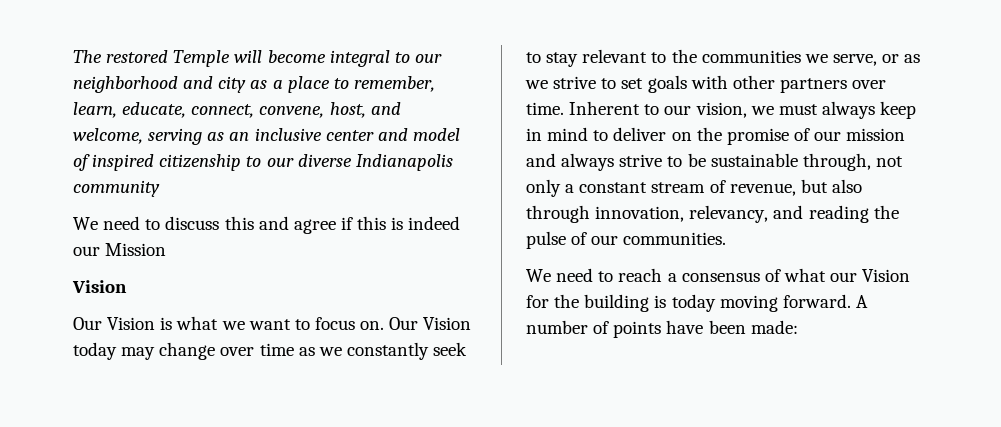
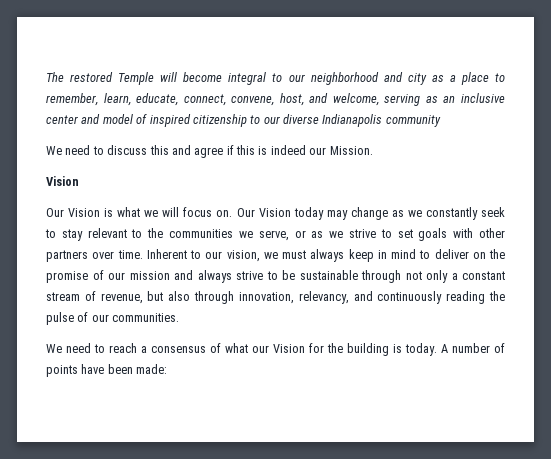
- We need to discuss this and agree if this is indeed our Mission
+ We need to discuss this and agree if this is indeed our Mission.
- Our Vision is what we want to focus on.
+ Our Vision is what we will focus on.
- Our Vision today may change over time as we constantly seek to stay relevant to the communities we serve, or as we strive to set goals with other partners over time.
+ Our Vision today may change as we constantly seek to stay relevant to the communities we serve, or as we strive to set goals with other partners over time.
- Inherent to our vision, we must always keep in mind to deliver on the promise of our mission and always strive to be sustainable through, not only a constant stream of revenue, but also through innovation, relevancy, and reading the pulse of our communities.
+ Inherent to our vision, we must always keep in mind to deliver on the promise of our mission and always strive to be sustainable through not only a constant stream of revenue, but also through innovation, relevancy, and continuously reading the pulse of our communities.
- We need to reach a consensus of what our Vision for the building is today moving forward.
+ We need to reach a consensus of what our Vision for the building is today.

